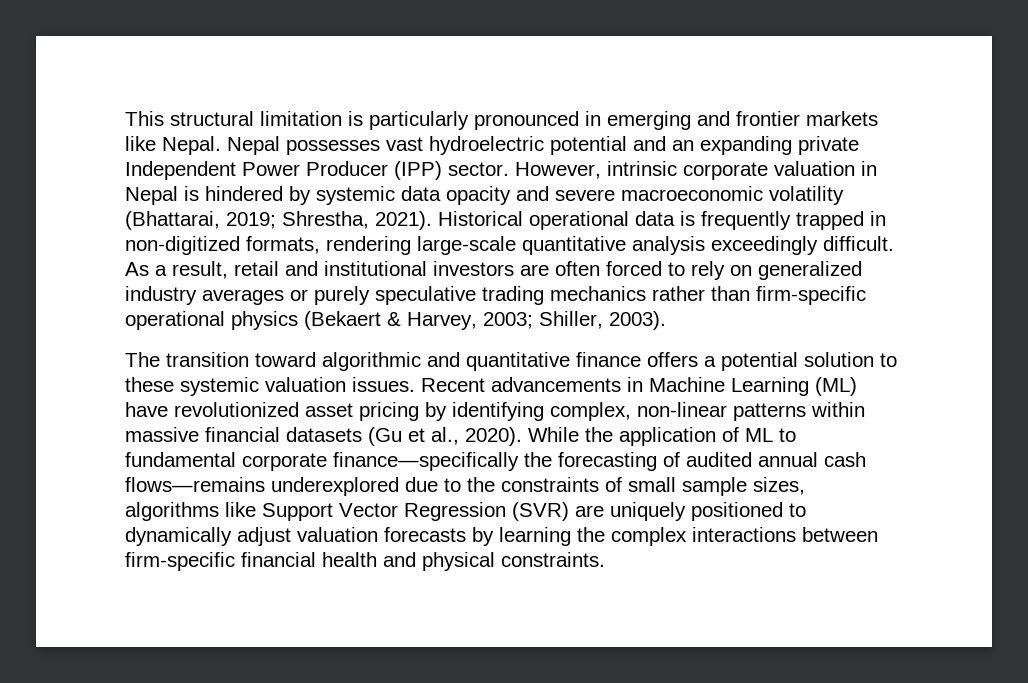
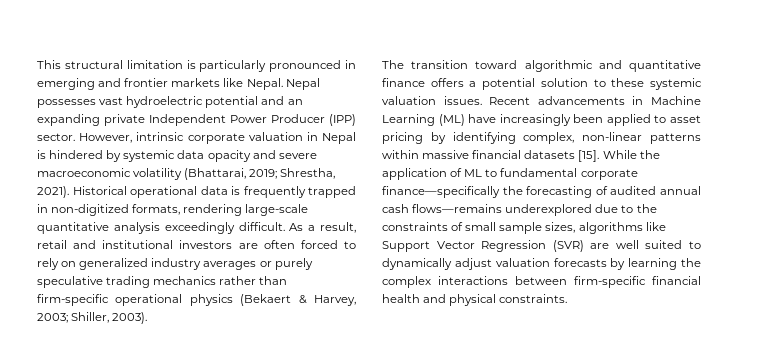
- Recent advancements in Machine Learning (ML) have revolutionized asset pricing by identifying complex, non-linear patterns within massive financial datasets (Gu et al., 2020).
+ Recent advancements in Machine Learning (ML) have increasingly been applied to asset pricing by identifying complex, non-linear patterns within massive financial datasets [15].
- While the application of ML to fundamental corporate finance—specifically the forecasting of audited annual cash flows—remains underexplored due to the constraints of small sample sizes, algorithms like Support Vector Regression (SVR) are uniquely positioned to dynamically adjust valuation forecasts by learning the complex interactions between firm-specific financial health and physical constraints.
+ While the application of ML to fundamental corporate finance—specifically the forecasting of audited annual cash flows—remains underexplored due to the constraints of small sample sizes, algorithms like Support Vector Regression (SVR) are well suited to dynamically adjust valuation forecasts by learning the complex interactions between firm-specific financial health and physical constraints.

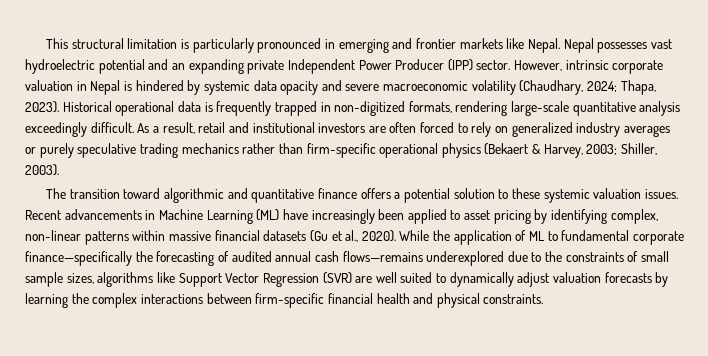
- However, intrinsic corporate valuation in Nepal is hindered by systemic data opacity and severe macroeconomic volatility (Bhattarai, 2019; Shrestha, 2021).
+ However, intrinsic corporate valuation in Nepal is hindered by systemic data opacity and severe macroeconomic volatility (Chaudhary, 2024; Thapa, 2023).
- Recent advancements in Machine Learning (ML) have increasingly been applied to asset pricing by identifying complex, non-linear patterns within massive financial datasets [15].
+ Recent advancements in Machine Learning (ML) have increasingly been applied to asset pricing by identifying complex, non-linear patterns within massive financial datasets (Gu et al., 2020).

